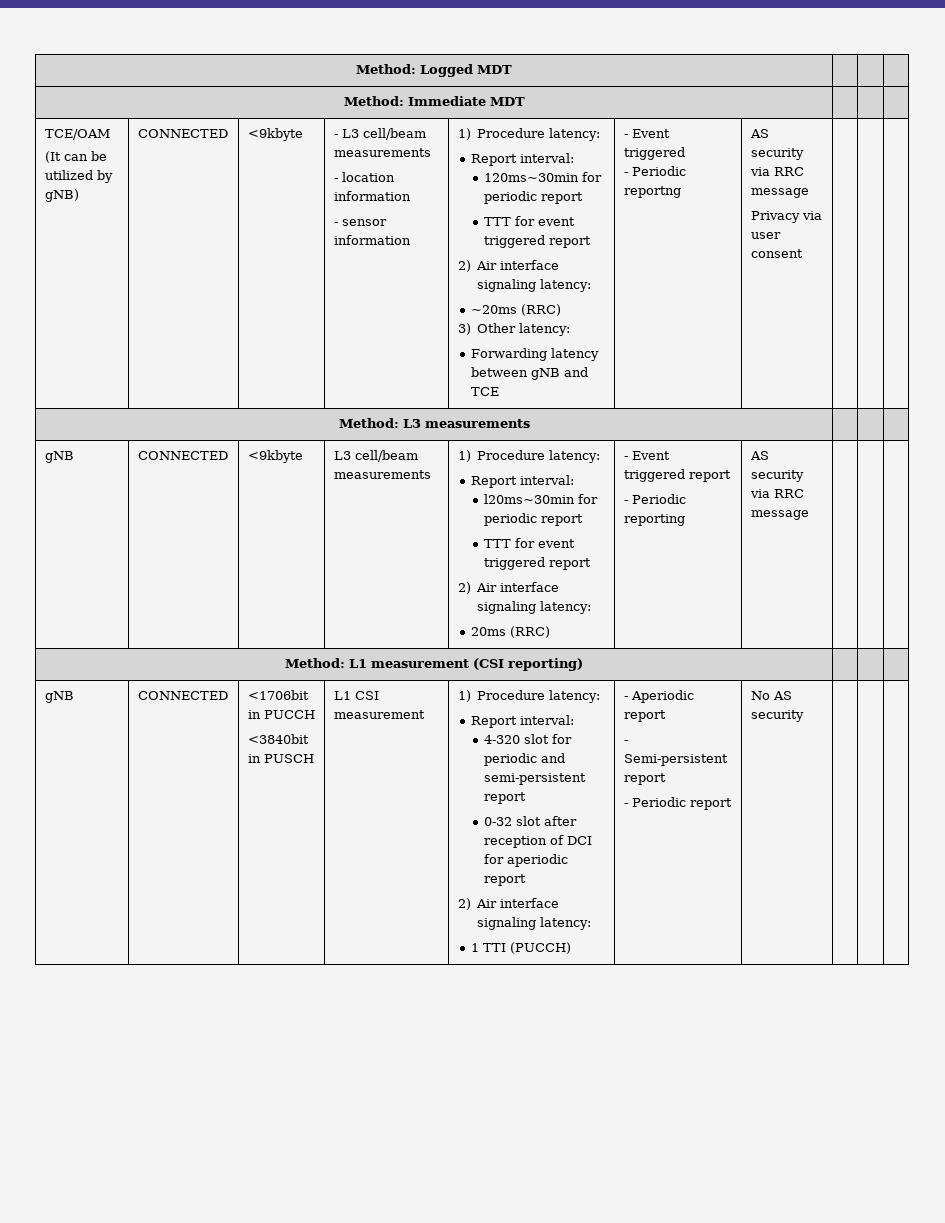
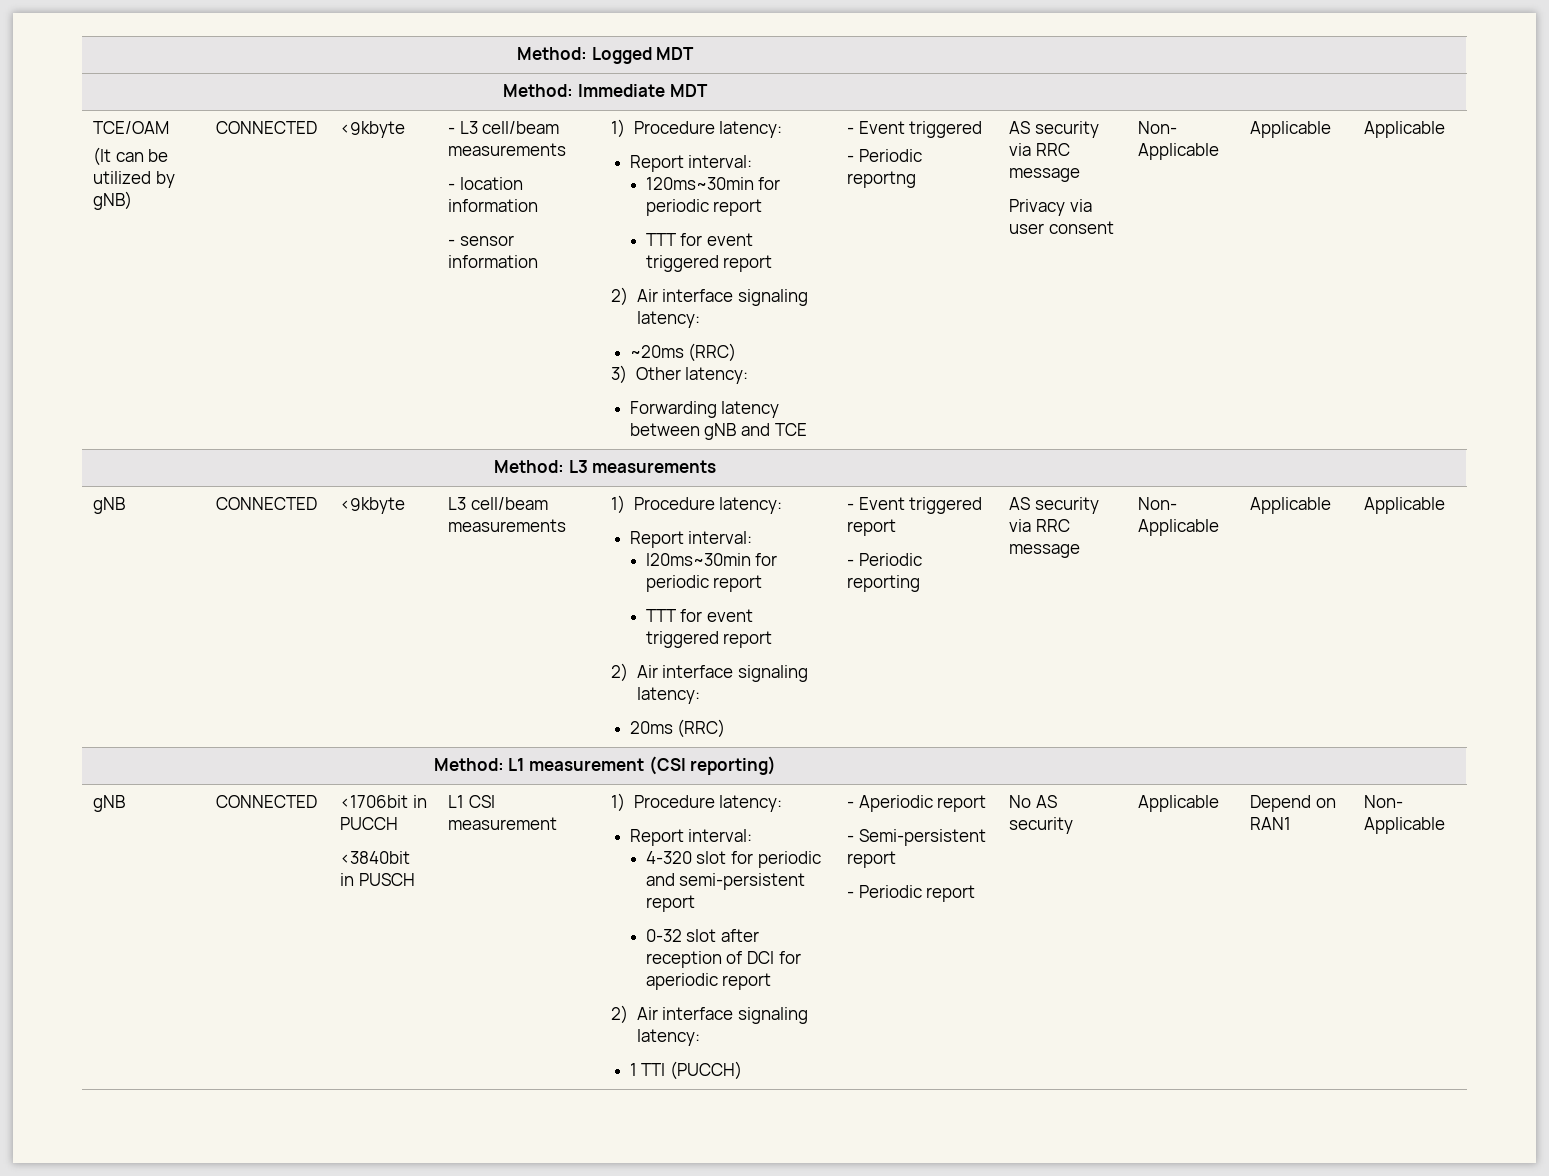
- Privacy via user consent
+ Privacy via user consent | Non- Applicable | Applicable | Applicable
- - Periodic reporting | AS security via RRC message
+ - Periodic reporting | AS security via RRC message | Non- Applicable | Applicable | Applicable
+ Applicable | Depend on RAN1 | Non- Applicable

